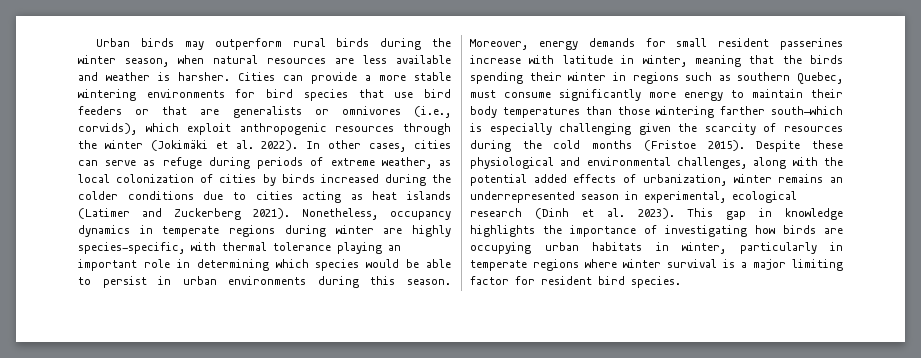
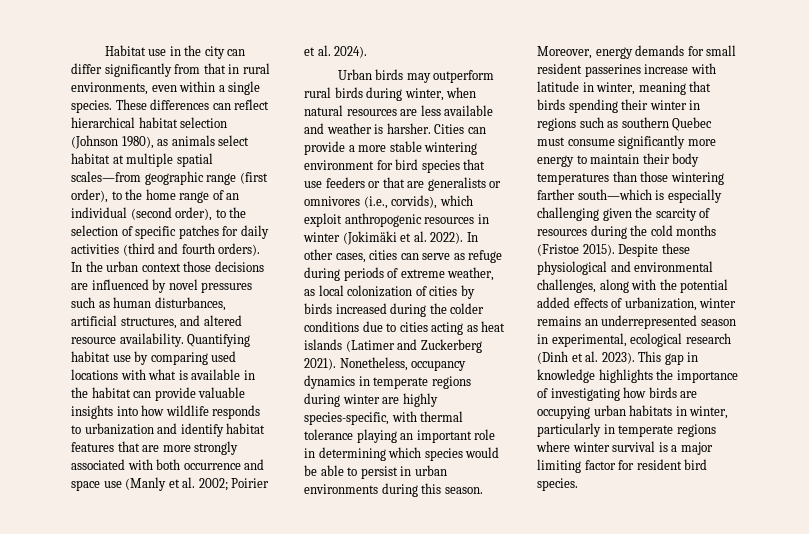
+ Habitat use in the city can differ significantly from that in rural environments, even within a single species. These differences can reflect hierarchical habitat selection (Johnson 1980), as animals select habitat at multiple spatial scales—from geographic range (first order), to the home range of an individual (second order), to the selection of specific patches for daily activities (third and fourth orders). In the urban context those decisions are influenced by novel pressures such as human disturbances, artificial structures, and altered resource availability. Quantifying habitat use by comparing used locations with what is available in the habitat can provide valuable insights into how wildlife responds to urbanization and identify habitat features that are more strongly associated with both occurrence and space use (Manly et al. 2002; Poirier et al. 2024).
- Urban birds may outperform rural birds during the winter season, when natural resources are less available and weather is harsher.
+ Urban birds may outperform rural birds during winter, when natural resources are less available and weather is harsher.
- Cities can provide a more stable wintering environments for bird species that use bird feeders or that are generalists or omnivores (i.e., corvids), which exploit anthropogenic resources through the winter (Jokimäki et al. 2022).
+ Cities can provide a more stable wintering environment for bird species that use feeders or that are generalists or omnivores (i.e., corvids), which exploit anthropogenic resources in winter (Jokimäki et al. 2022).
- Moreover, energy demands for small resident passerines increase with latitude in winter, meaning that the birds spending their winter in regions such as southern Quebec, must consume significantly more energy to maintain their body temperatures than those wintering farther south—which is especially challenging given the scarcity of resources during the cold months (Fristoe 2015).
+ Moreover, energy demands for small resident passerines increase with latitude in winter, meaning that birds spending their winter in regions such as southern Quebec must consume significantly more energy to maintain their body temperatures than those wintering farther south—which is especially challenging given the scarcity of resources during the cold months (Fristoe 2015).

